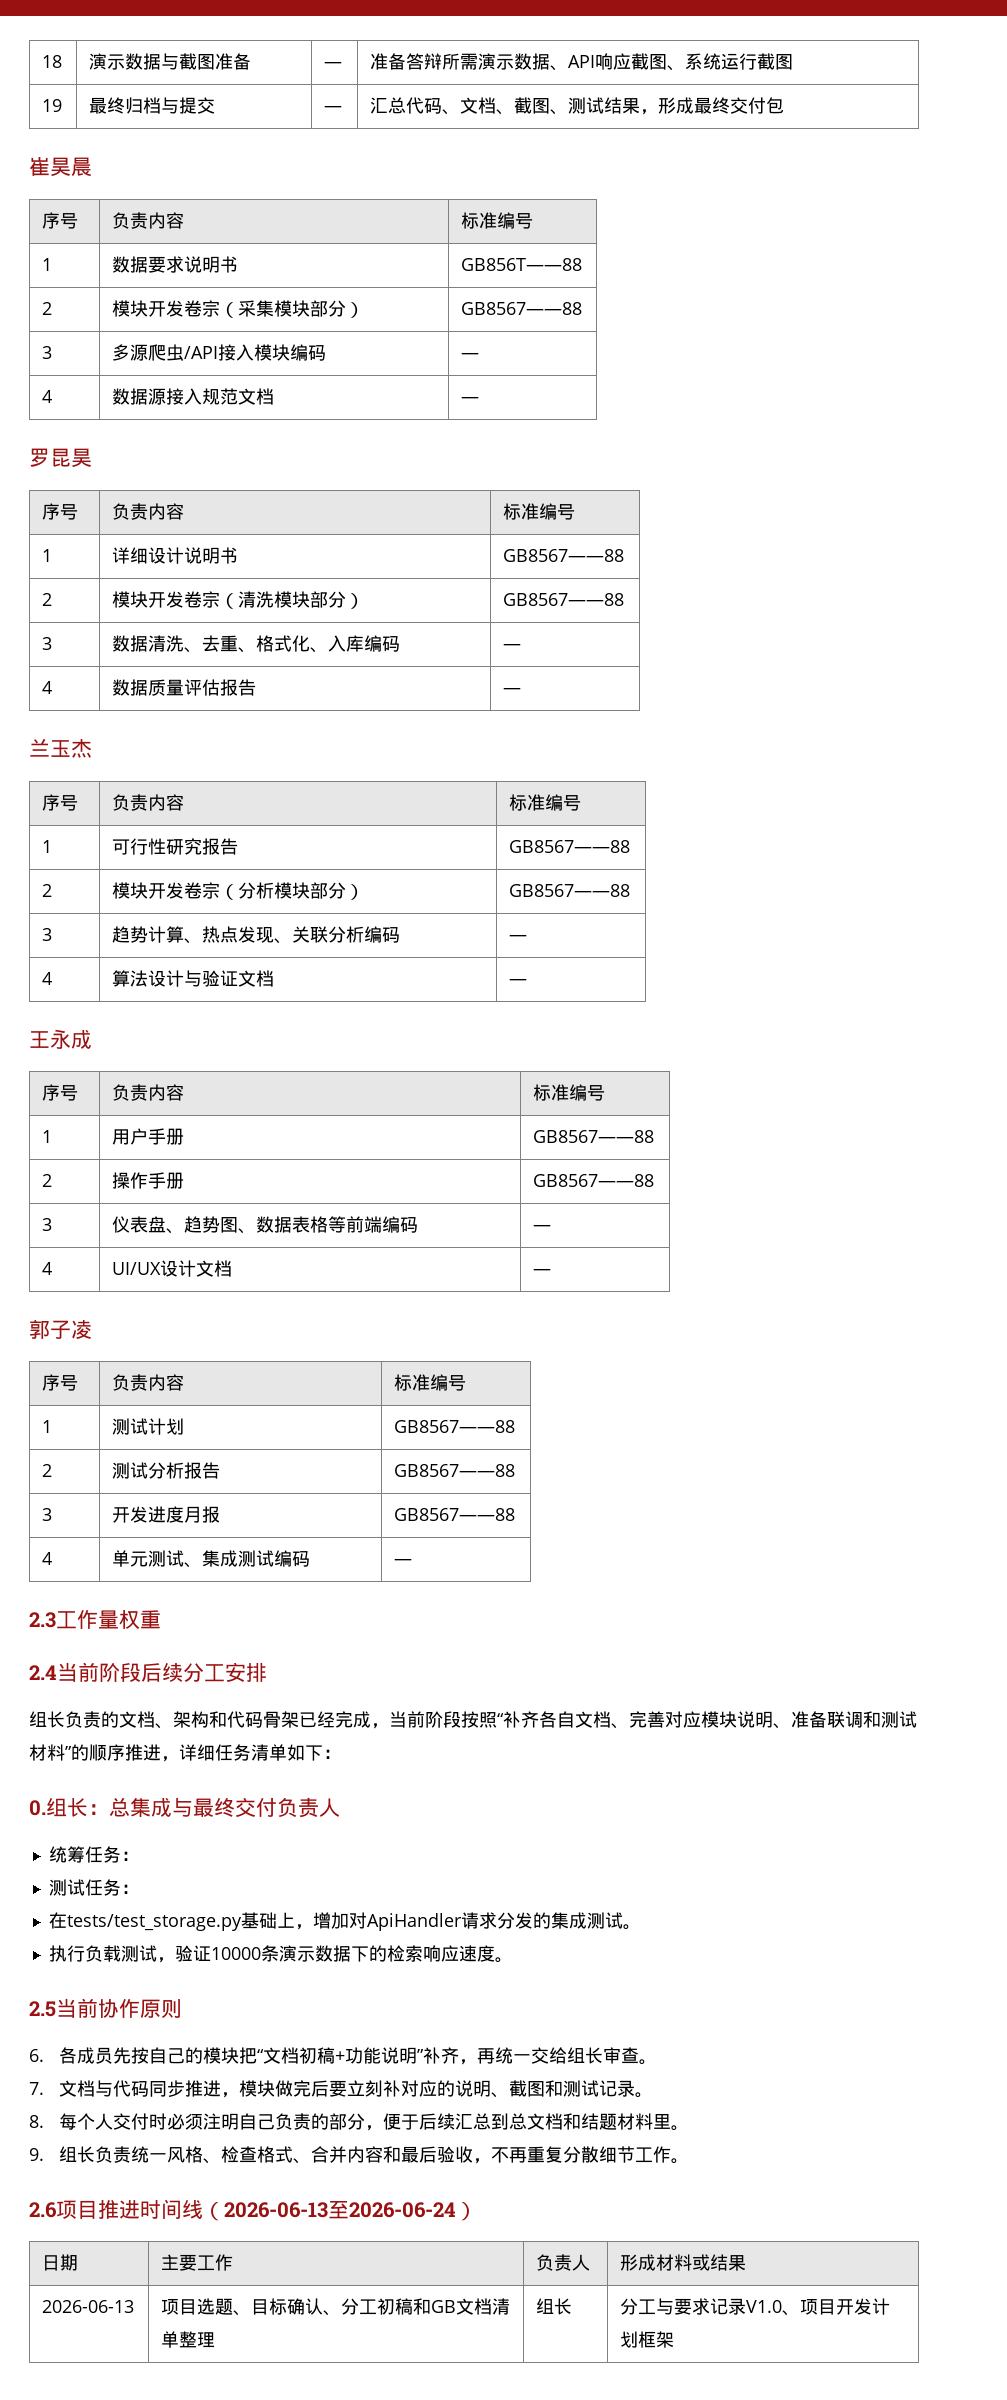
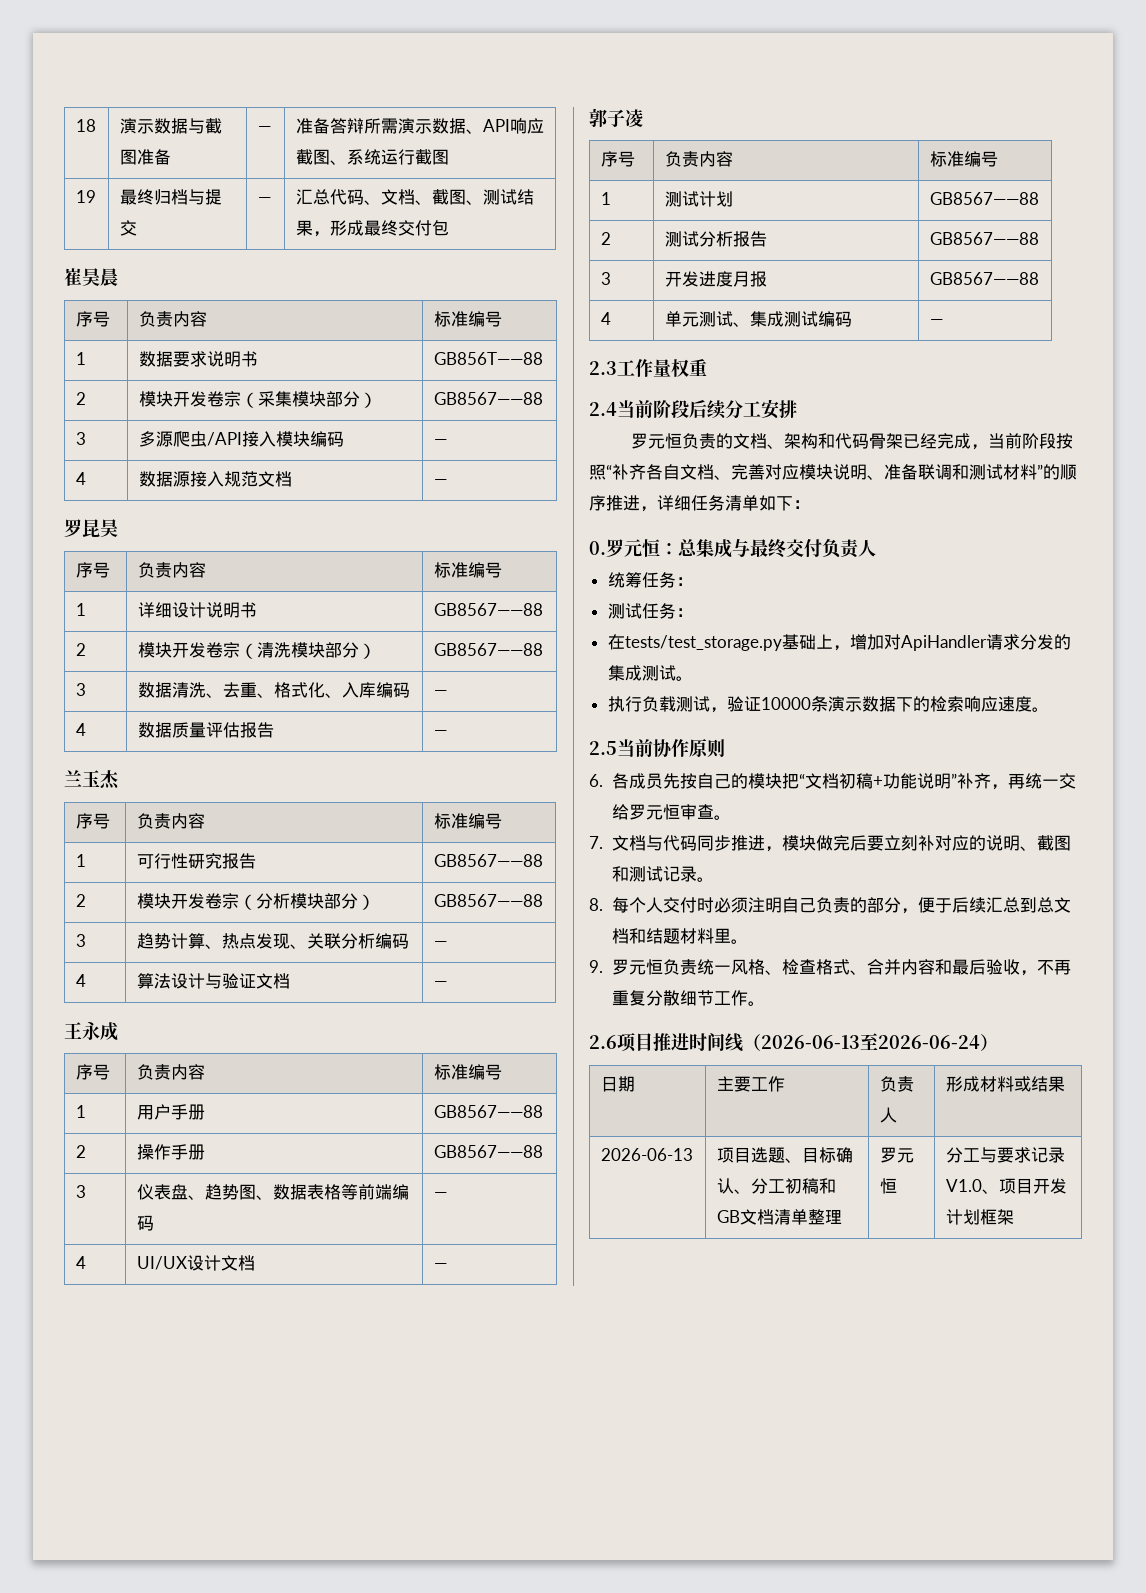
- 组长负责的文档、架构和代码骨架已经完成，当前阶段按照“补齐各自文档、完善对应模块说明、准备联调和测试材料”的顺序推进，详细任务清单如下：
+ 罗元恒负责的文档、架构和代码骨架已经完成，当前阶段按照“补齐各自文档、完善对应模块说明、准备联调和测试材料”的顺序推进，详细任务清单如下：
- 0.组长：总集成与最终交付负责人
+ 0.罗元恒：总集成与最终交付负责人
- 6.各成员先按自己的模块把“文档初稿+功能说明”补齐，再统一交给组长审查。
+ 6.各成员先按自己的模块把“文档初稿+功能说明”补齐，再统一交给罗元恒审查。
- 9.组长负责统一风格、检查格式、合并内容和最后验收，不再重复分散细节工作。
+ 9.罗元恒负责统一风格、检查格式、合并内容和最后验收，不再重复分散细节工作。
- 2026-06-13 | 项目选题、目标确认、分工初稿和GB文档清单整理 | 组长 | 分工与要求记录V1.0、项目开发计划框架
+ 2026-06-13 | 项目选题、目标确认、分工初稿和GB文档清单整理 | 罗元恒 | 分工与要求记录V1.0、项目开发计划框架

